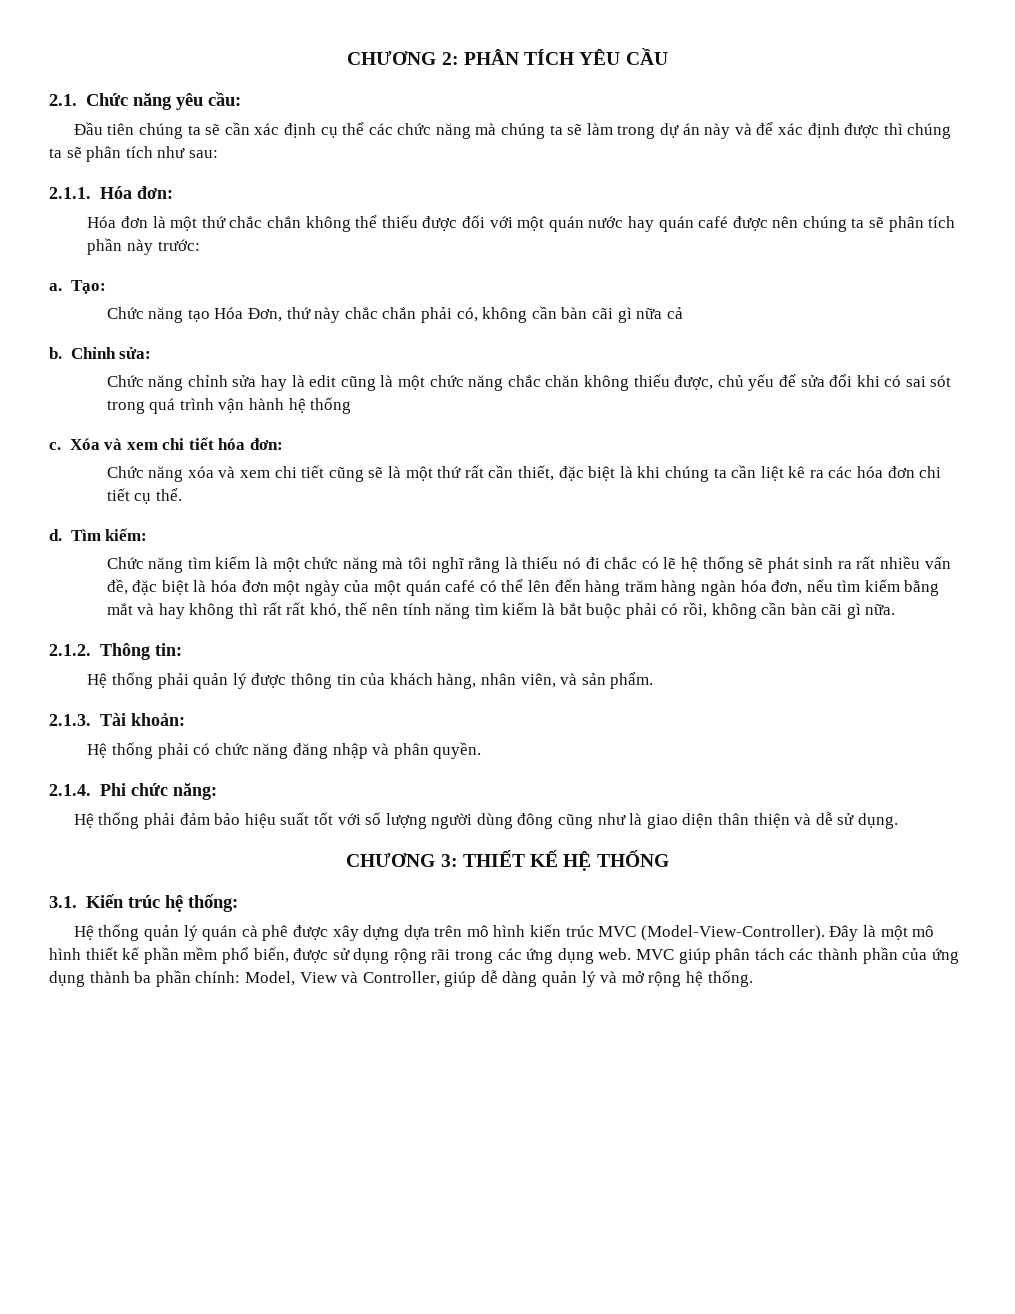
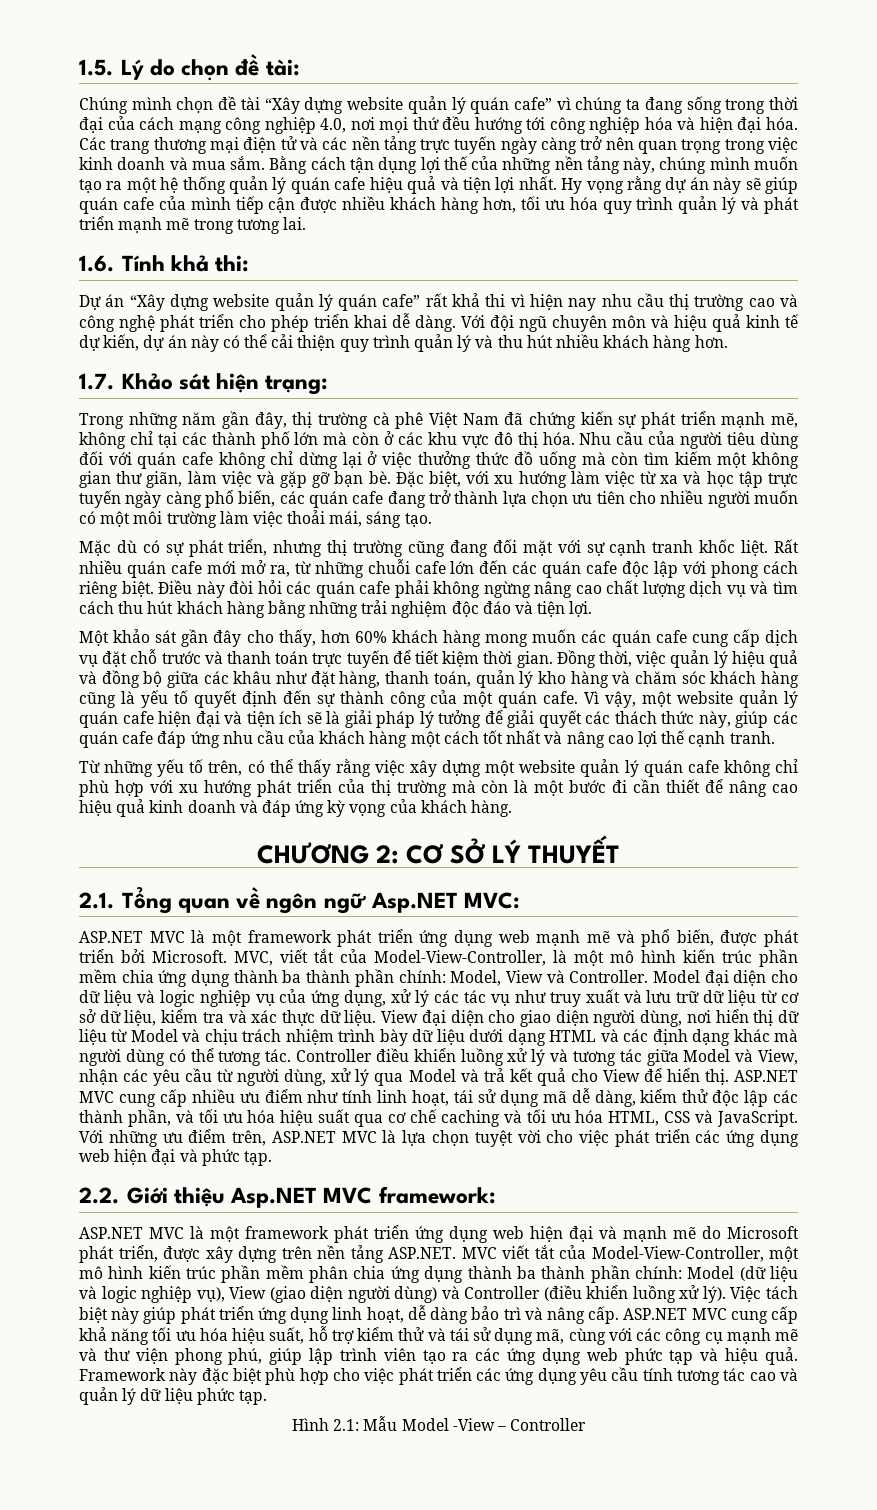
- CHƯƠNG 2: PHÂN TÍCH YÊU CẦU
- 2.1. Chức năng yêu cầu:
- Đầu tiên chúng ta sẽ cần xác định cụ thể các chức năng mà chúng ta sẽ làm trong dự án này và để xác định được thì chúng ta sẽ phân tích như sau:
- 2.1.1. Hóa đơn:
- Hóa đơn là một thứ chắc chắn không thể thiếu được đối với một quán nước hay quán café được nên chúng ta sẽ phân tích phần này trước:
- a. Tạo:
- Chức năng tạo Hóa Đơn, thứ này chắc chắn phải có, không cần bàn cãi gì nữa cả
- b. Chỉnh sửa:
- Chức năng chỉnh sửa hay là edit cũng là một chức năng chắc chăn không thiếu được, chủ yếu để sửa đổi khi có sai sót trong quá trình vận hành hệ thống
- c. Xóa và xem chi tiết hóa đơn:
- Chức năng xóa và xem chi tiết cũng sẽ là một thứ rất cần thiết, đặc biệt là khi chúng ta cần liệt kê ra các hóa đơn chi tiết cụ thể.
- d. Tìm kiếm:
- Chức năng tìm kiếm là một chức năng mà tôi nghĩ rằng là thiếu nó đi chắc có lẽ hệ thống sẽ phát sinh ra rất nhiều vấn đề, đặc biệt là hóa đơn một ngày của một quán café có thể lên đến hàng trăm hàng ngàn hóa đơn, nếu tìm kiếm bằng mắt và hay không thì rất rất khó, thế nên tính năng tìm kiếm là bắt buộc phải có rồi, không cần bàn cãi gì nữa.
- 2.1.2. Thông tin:
- Hệ thống phải quản lý được thông tin của khách hàng, nhân viên, và sản phẩm.
- 2.1.3. Tài khoản:
- Hệ thống phải có chức năng đăng nhập và phân quyền.
- 2.1.4. Phi chức năng:
- Hệ thống phải đảm bảo hiệu suất tốt với số lượng người dùng đông cũng như là giao diện thân thiện và dễ sử dụng.
- CHƯƠNG 3: THIẾT KẾ HỆ THỐNG
- 3.1. Kiến trúc hệ thống:
- Hệ thống quản lý quán cà phê được xây dựng dựa trên mô hình kiến trúc MVC (Model-View-Controller). Đây là một mô hình thiết kế phần mềm phổ biến, được sử dụng rộng rãi trong các ứng dụng web. MVC giúp phân tách các thành phần của ứng dụng thành ba phần chính: Model, View và Controller, giúp dễ dàng quản lý và mở rộng hệ thống.
+ 1.5. Lý do chọn đề tài:
+ Chúng mình chọn đề tài “Xây dựng website quản lý quán cafe” vì chúng ta đang sống trong thời đại của cách mạng công nghiệp 4.0, nơi mọi thứ đều hướng tới công nghiệp hóa và hiện đại hóa. Các trang thương mại điện tử và các nền tảng trực tuyến ngày càng trở nên quan trọng trong việc kinh doanh và mua sắm. Bằng cách tận dụng lợi thế của những nền tảng này, chúng mình muốn tạo ra một hệ thống quản lý quán cafe hiệu quả và tiện lợi nhất. Hy vọng rằng dự án này sẽ giúp quán cafe của mình tiếp cận được nhiều khách hàng hơn, tối ưu hóa quy trình quản lý và phát triển mạnh mẽ trong tương lai.
+ 1.6. Tính khả thi:
+ Dự án “Xây dựng website quản lý quán cafe” rất khả thi vì hiện nay nhu cầu thị trường cao và công nghệ phát triển cho phép triển khai dễ dàng. Với đội ngũ chuyên môn và hiệu quả kinh tế dự kiến, dự án này có thể cải thiện quy trình quản lý và thu hút nhiều khách hàng hơn.
+ 1.7. Khảo sát hiện trạng:
+ Trong những năm gần đây, thị trường cà phê Việt Nam đã chứng kiến sự phát triển mạnh mẽ, không chỉ tại các thành phố lớn mà còn ở các khu vực đô thị hóa. Nhu cầu của người tiêu dùng đối với quán cafe không chỉ dừng lại ở việc thưởng thức đồ uống mà còn tìm kiếm một không gian thư giãn, làm việc và gặp gỡ bạn bè. Đặc biệt, với xu hướng làm việc từ xa và học tập trực tuyến ngày càng phổ biến, các quán cafe đang trở thành lựa chọn ưu tiên cho nhiều người muốn có một môi trường làm việc thoải mái, sáng tạo.
+ Mặc dù có sự phát triển, nhưng thị trường cũng đang đối mặt với sự cạnh tranh khốc liệt. Rất nhiều quán cafe mới mở ra, từ những chuỗi cafe lớn đến các quán cafe độc lập với phong cách riêng biệt. Điều này đòi hỏi các quán cafe phải không ngừng nâng cao chất lượng dịch vụ và tìm cách thu hút khách hàng bằng những trải nghiệm độc đáo và tiện lợi.
+ Một khảo sát gần đây cho thấy, hơn 60% khách hàng mong muốn các quán cafe cung cấp dịch vụ đặt chỗ trước và thanh toán trực tuyến để tiết kiệm thời gian. Đồng thời, việc quản lý hiệu quả và đồng bộ giữa các khâu như đặt hàng, thanh toán, quản lý kho hàng và chăm sóc khách hàng cũng là yếu tố quyết định đến sự thành công của một quán cafe. Vì vậy, một website quản lý quán cafe hiện đại và tiện ích sẽ là giải pháp lý tưởng để giải quyết các thách thức này, giúp các quán cafe đáp ứng nhu cầu của khách hàng một cách tốt nhất và nâng cao lợi thế cạnh tranh.
+ Từ những yếu tố trên, có thể thấy rằng việc xây dựng một website quản lý quán cafe không chỉ phù hợp với xu hướng phát triển của thị trường mà còn là một bước đi cần thiết để nâng cao hiệu quả kinh doanh và đáp ứng kỳ vọng của khách hàng.
+ CHƯƠNG 2: CƠ SỞ LÝ THUYẾT
+ 2.1. Tổng quan về ngôn ngữ Asp.NET MVC:
+ ASP.NET MVC là một framework phát triển ứng dụng web mạnh mẽ và phổ biến, được phát triển bởi Microsoft. MVC, viết tắt của Model-View-Controller, là một mô hình kiến trúc phần mềm chia ứng dụng thành ba thành phần chính: Model, View và Controller. Model đại diện cho dữ liệu và logic nghiệp vụ của ứng dụng, xử lý các tác vụ như truy xuất và lưu trữ dữ liệu từ cơ sở dữ liệu, kiểm tra và xác thực dữ liệu. View đại diện cho giao diện người dùng, nơi hiển thị dữ liệu từ Model và chịu trách nhiệm trình bày dữ liệu dưới dạng HTML và các định dạng khác mà người dùng có thể tương tác. Controller điều khiển luồng xử lý và tương tác giữa Model và View, nhận các yêu cầu từ người dùng, xử lý qua Model và trả kết quả cho View để hiển thị. ASP.NET MVC cung cấp nhiều ưu điểm như tính linh hoạt, tái sử dụng mã dễ dàng, kiểm thử độc lập các thành phần, và tối ưu hóa hiệu suất qua cơ chế caching và tối ưu hóa HTML, CSS và JavaScript. Với những ưu điểm trên, ASP.NET MVC là lựa chọn tuyệt vời cho việc phát triển các ứng dụng web hiện đại và phức tạp.
+ 2.2. Giới thiệu Asp.NET MVC framework:
+ ASP.NET MVC là một framework phát triển ứng dụng web hiện đại và mạnh mẽ do Microsoft phát triển, được xây dựng trên nền tảng ASP.NET. MVC viết tắt của Model-View-Controller, một mô hình kiến trúc phần mềm phân chia ứng dụng thành ba thành phần chính: Model (dữ liệu và logic nghiệp vụ), View (giao diện người dùng) và Controller (điều khiển luồng xử lý). Việc tách biệt này giúp phát triển ứng dụng linh hoạt, dễ dàng bảo trì và nâng cấp. ASP.NET MVC cung cấp khả năng tối ưu hóa hiệu suất, hỗ trợ kiểm thử và tái sử dụng mã, cùng với các công cụ mạnh mẽ và thư viện phong phú, giúp lập trình viên tạo ra các ứng dụng web phức tạp và hiệu quả. Framework này đặc biệt phù hợp cho việc phát triển các ứng dụng yêu cầu tính tương tác cao và quản lý dữ liệu phức tạp.
+ Hình 2.1: Mẫu Model -View – Controller

